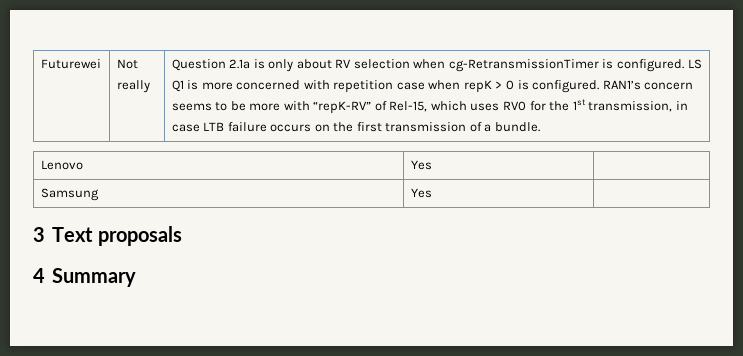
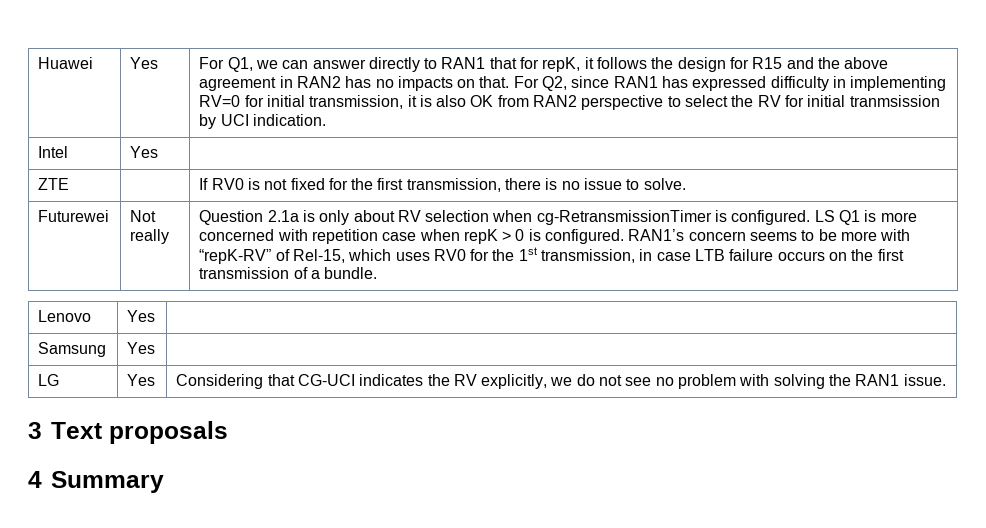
+ Huawei | Yes | For Q1, we can answer directly to RAN1 that for repK, it follows the design for R15 and the above agreement in RAN2 has no impacts on that. For Q2, since RAN1 has expressed difficulty in implementing RV=0 for initial transmission, it is also OK from RAN2 perspective to select the RV for initial tranmsission by UCI indication.
+ Intel | Yes |
+ ZTE | | If RV0 is not fixed for the first transmission, there is no issue to solve.
+ LG | Yes | Considering that CG-UCI indicates the RV explicitly, we do not see no problem with solving the RAN1 issue.

